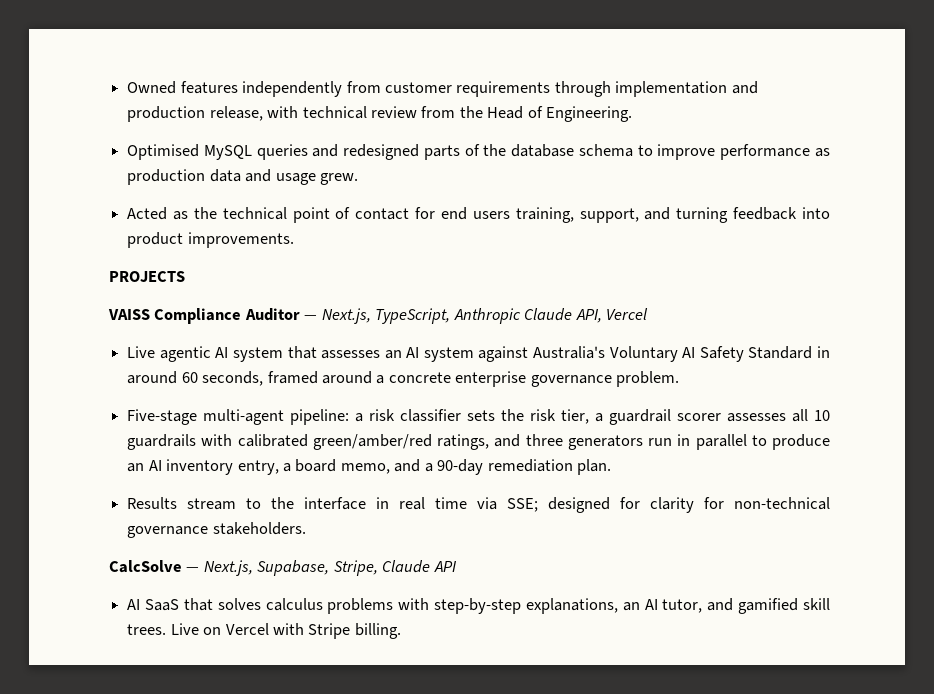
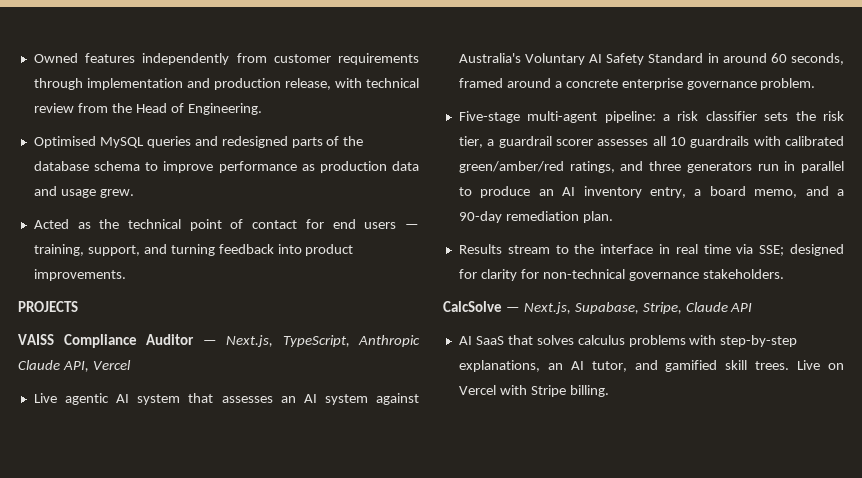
- Acted as the technical point of contact for end users training, support, and turning feedback into product improvements.
+ Acted as the technical point of contact for end users — training, support, and turning feedback into product improvements.

